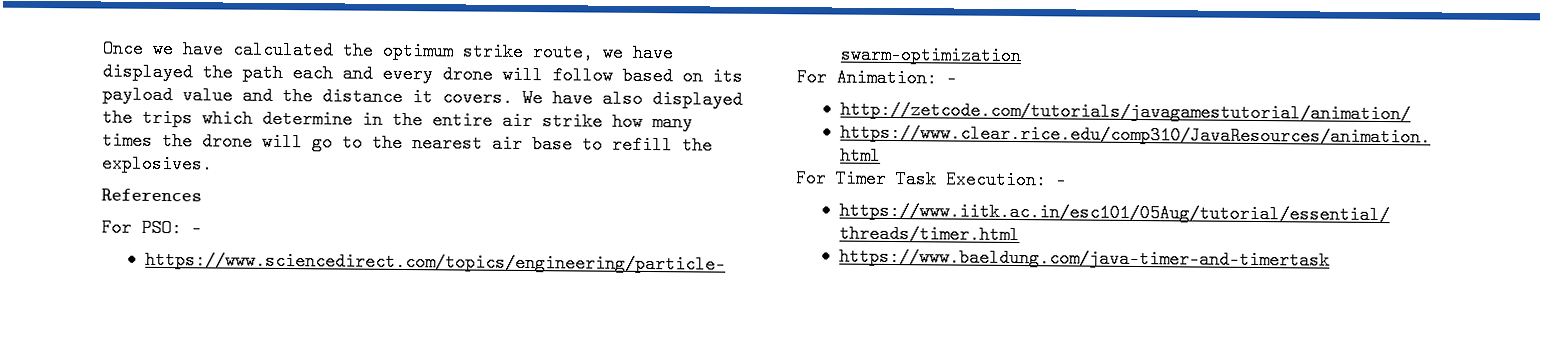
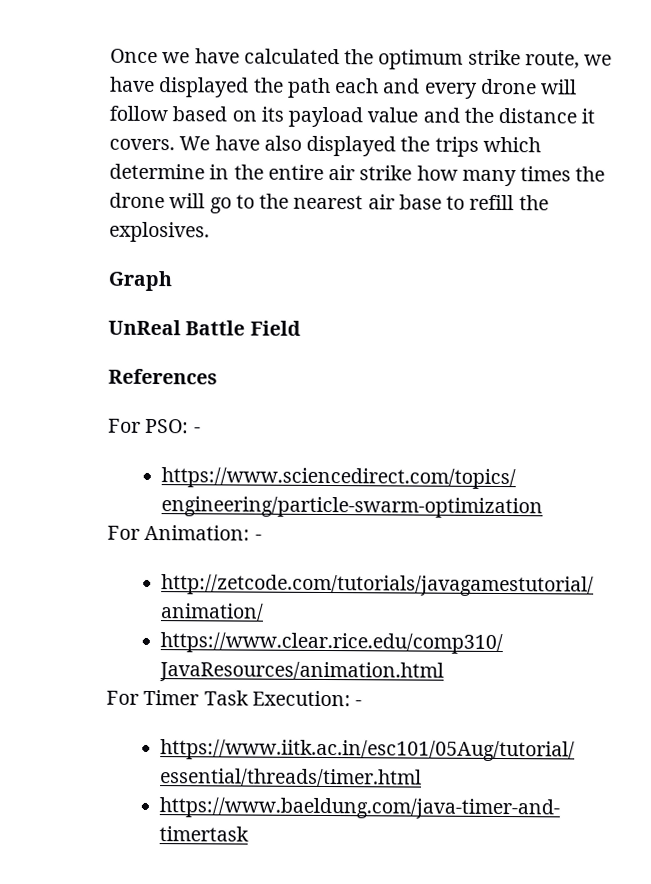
+ Graph
+ UnReal Battle Field

